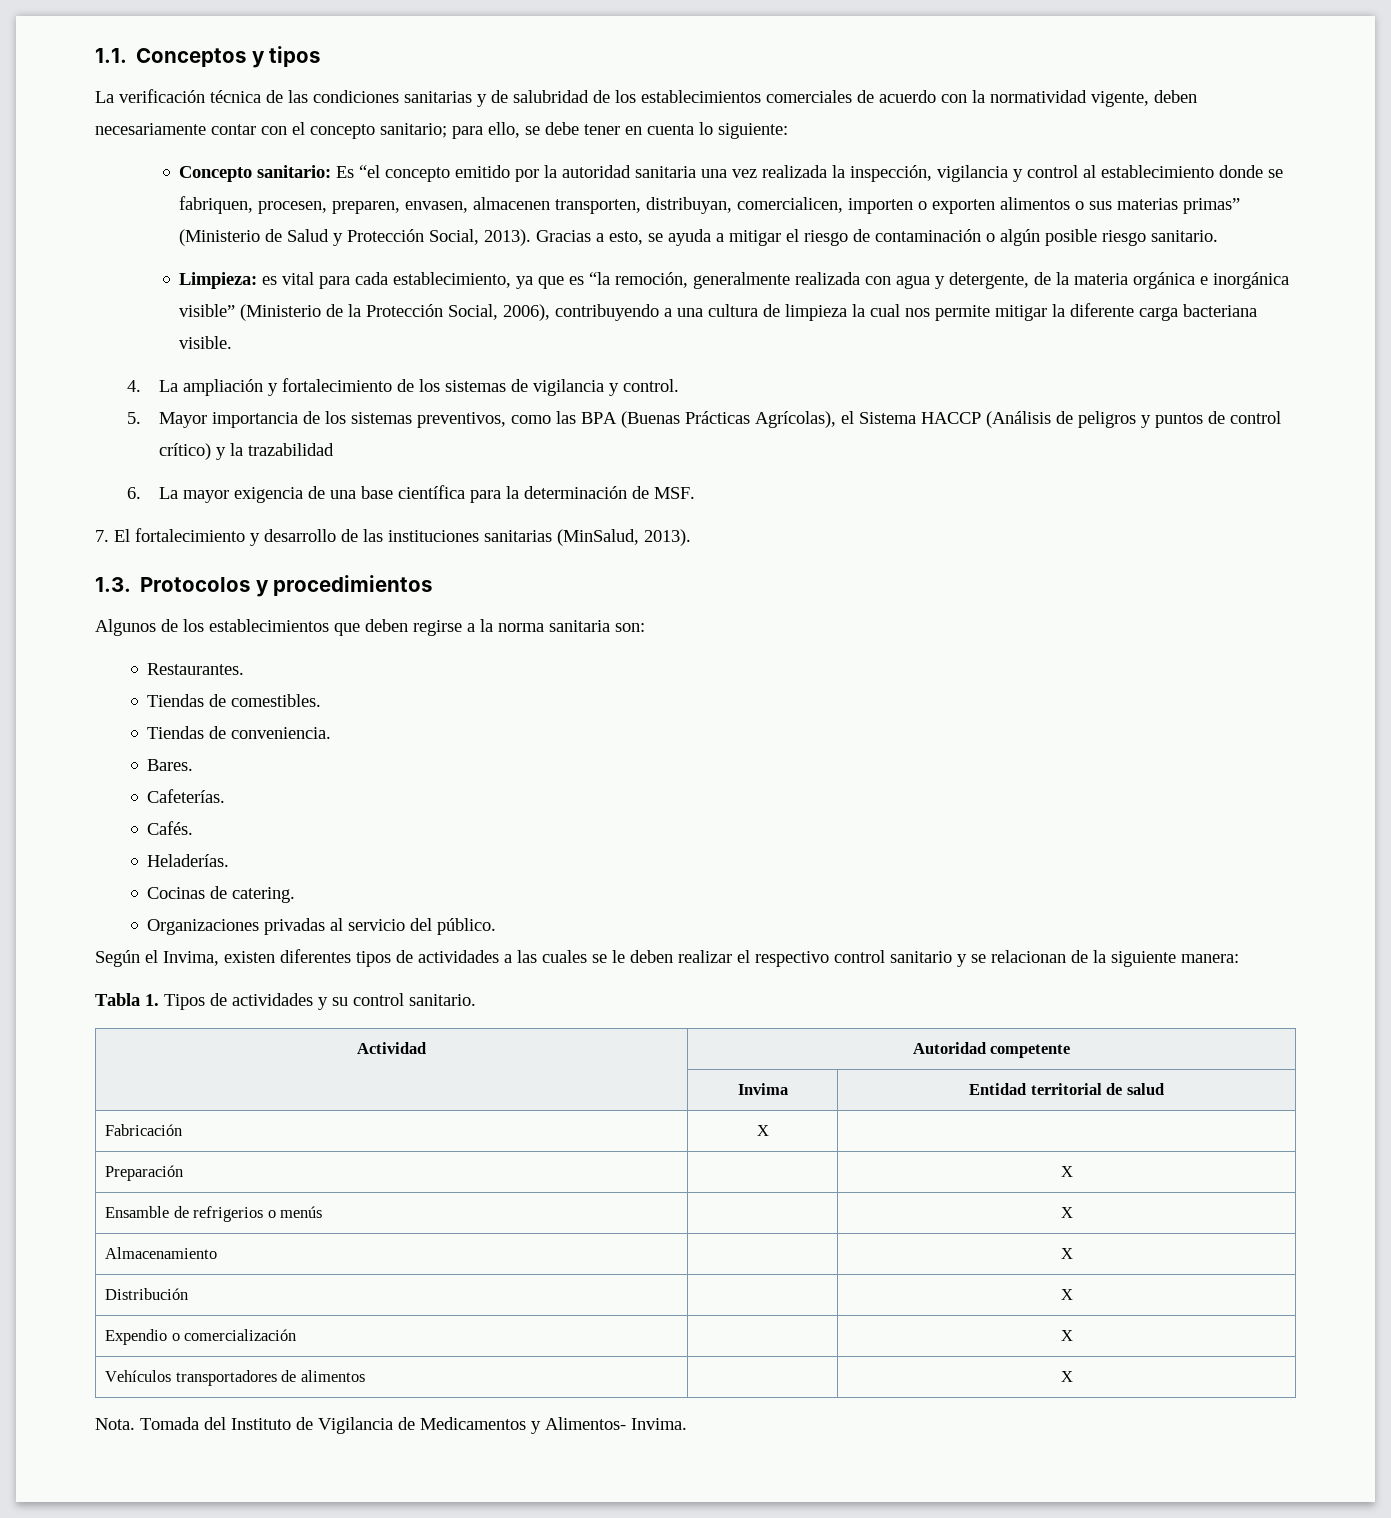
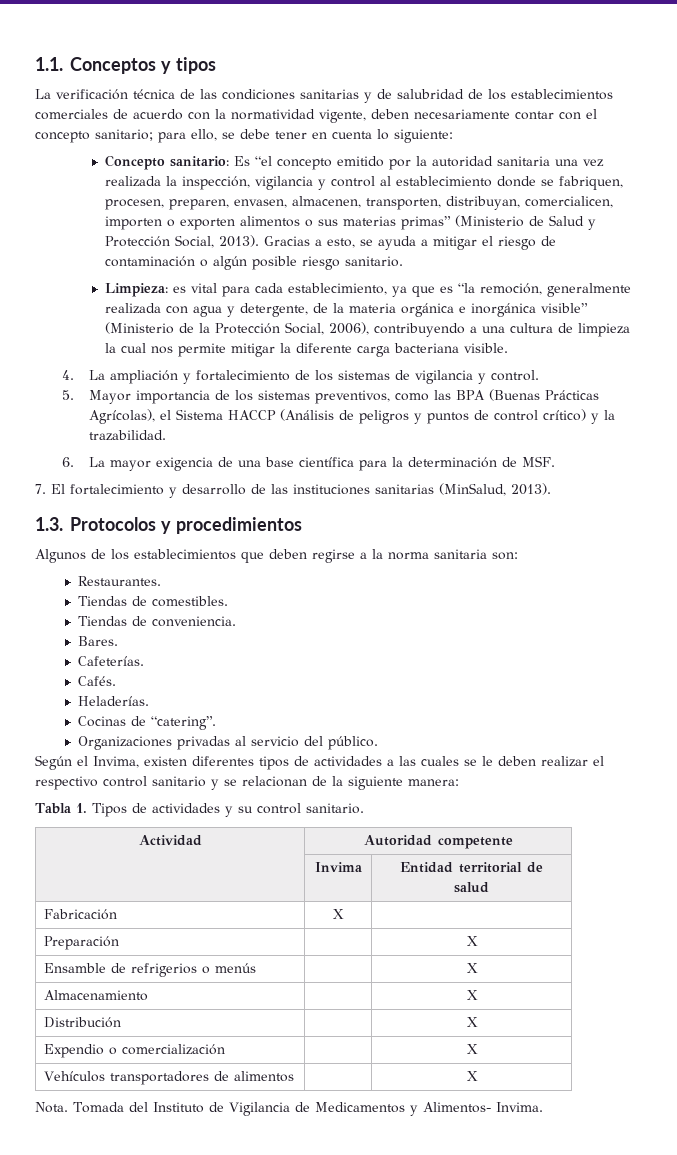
- Concepto sanitario: Es “el concepto emitido por la autoridad sanitaria una vez realizada la inspección, vigilancia y control al establecimiento donde se fabriquen, procesen, preparen, envasen, almacenen transporten, distribuyan, comercialicen, importen o exporten alimentos o sus materias primas” (Ministerio de Salud y Protección Social, 2013).
+ Concepto sanitario: Es “el concepto emitido por la autoridad sanitaria una vez realizada la inspección, vigilancia y control al establecimiento donde se fabriquen, procesen, preparen, envasen, almacenen, transporten, distribuyan, comercialicen, importen o exporten alimentos o sus materias primas” (Ministerio de Salud y Protección Social, 2013).
- 5. Mayor importancia de los sistemas preventivos, como las BPA (Buenas Prácticas Agrícolas), el Sistema HACCP (Análisis de peligros y puntos de control crítico) y la trazabilidad
+ 5. Mayor importancia de los sistemas preventivos, como las BPA (Buenas Prácticas Agrícolas), el Sistema HACCP (Análisis de peligros y puntos de control crítico) y la trazabilidad.
- Cocinas de catering.
+ Cocinas de “catering”.

